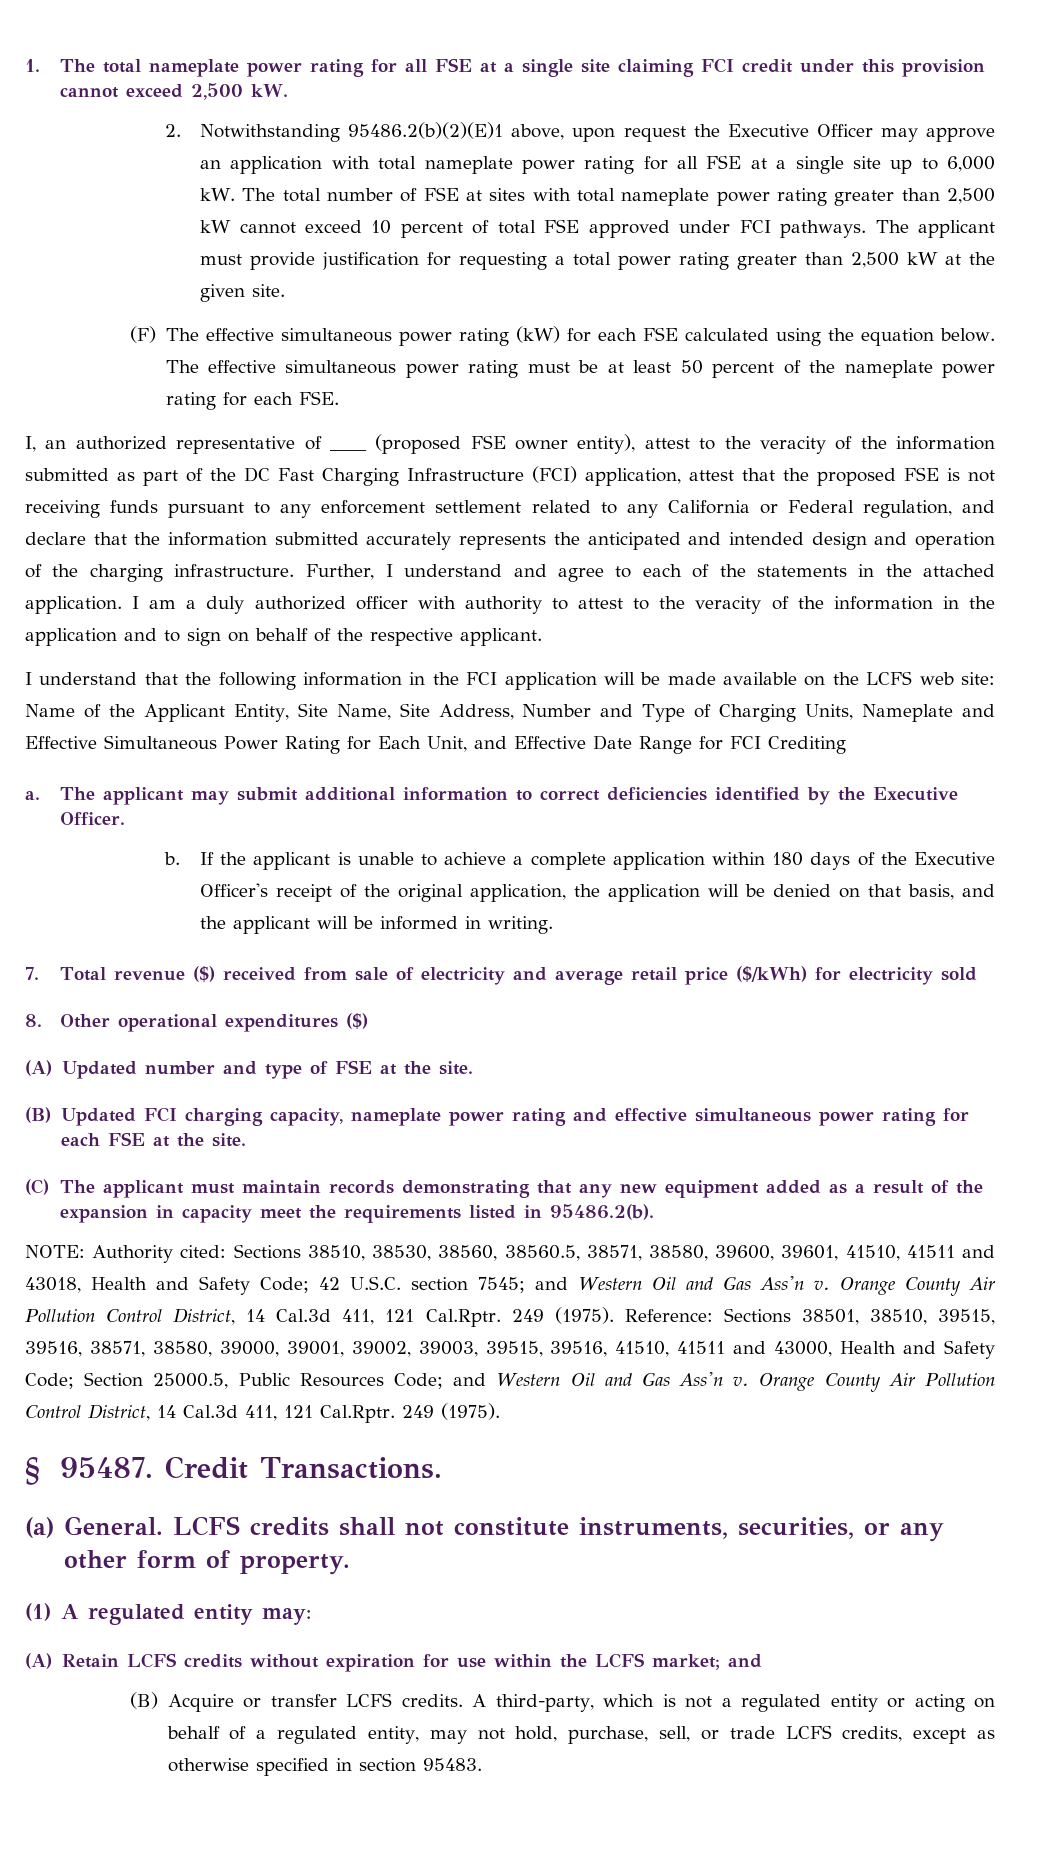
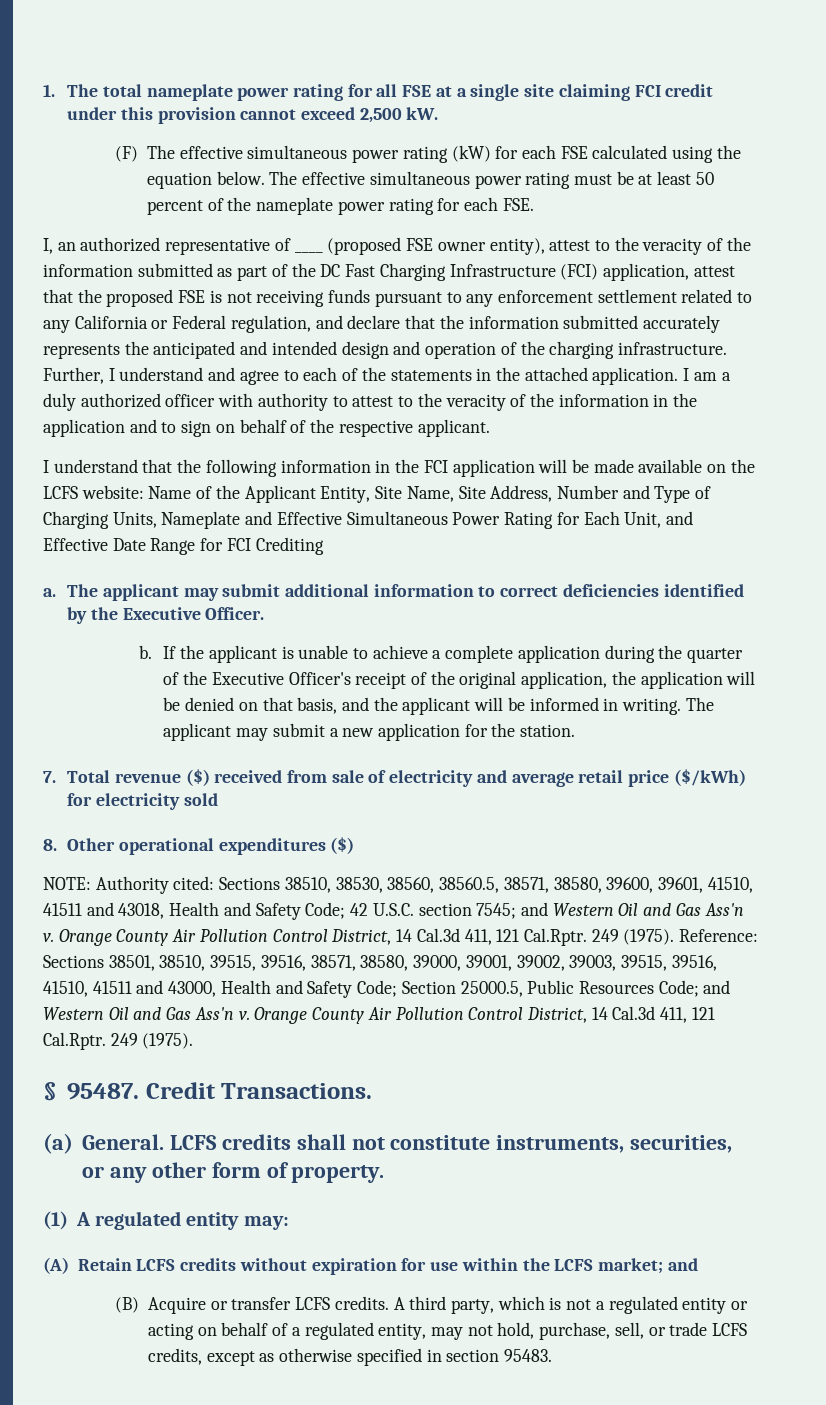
- 2. Notwithstanding 95486.2(b)(2)(E)1 above, upon request the Executive Officer may approve an application with total nameplate power rating for all FSE at a single site up to 6,000 kW. The total number of FSE at sites with total nameplate power rating greater than 2,500 kW cannot exceed 10 percent of total FSE approved under FCI pathways. The applicant must provide justification for requesting a total power rating greater than 2,500 kW at the given site.
- I understand that the following information in the FCI application will be made available on the LCFS web site: Name of the Applicant Entity, Site Name, Site Address, Number and Type of Charging Units, Nameplate and Effective Simultaneous Power Rating for Each Unit, and Effective Date Range for FCI Crediting
+ I understand that the following information in the FCI application will be made available on the LCFS website: Name of the Applicant Entity, Site Name, Site Address, Number and Type of Charging Units, Nameplate and Effective Simultaneous Power Rating for Each Unit, and Effective Date Range for FCI Crediting
- If the applicant is unable to achieve a complete application within 180 days of the Executive Officer's receipt of the original application, the application will be denied on that basis, and the applicant will be informed in writing.
+ If the applicant is unable to achieve a complete application during the quarter of the Executive Officer's receipt of the original application, the application will be denied on that basis, and the applicant will be informed in writing. The applicant may submit a new application for the station.
- (A) Updated number and type of FSE at the site.
- (B) Updated FCI charging capacity, nameplate power rating and effective simultaneous power rating for each FSE at the site.
- (C) The applicant must maintain records demonstrating that any new equipment added as a result of the expansion in capacity meet the requirements listed in 95486.2(b).
- A third-party, which is not a regulated entity or acting on behalf of a regulated entity, may not hold, purchase, sell, or trade LCFS credits, except as otherwise specified in section 95483.
+ A third party, which is not a regulated entity or acting on behalf of a regulated entity, may not hold, purchase, sell, or trade LCFS credits, except as otherwise specified in section 95483.

